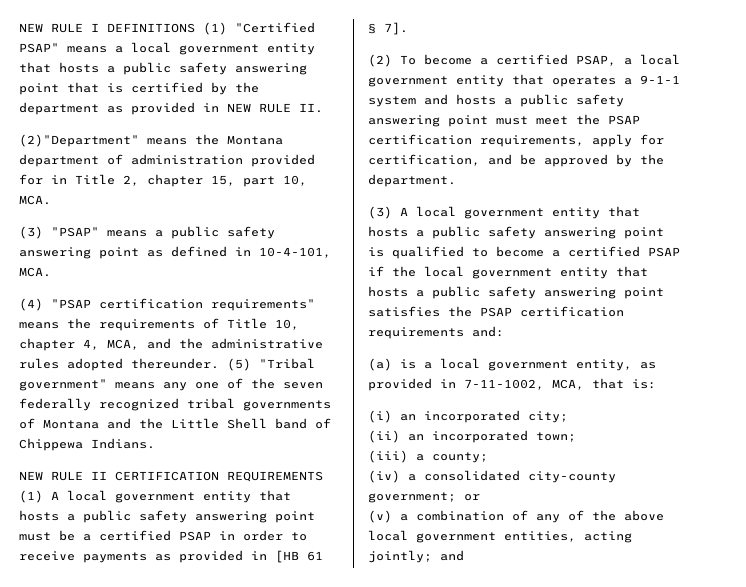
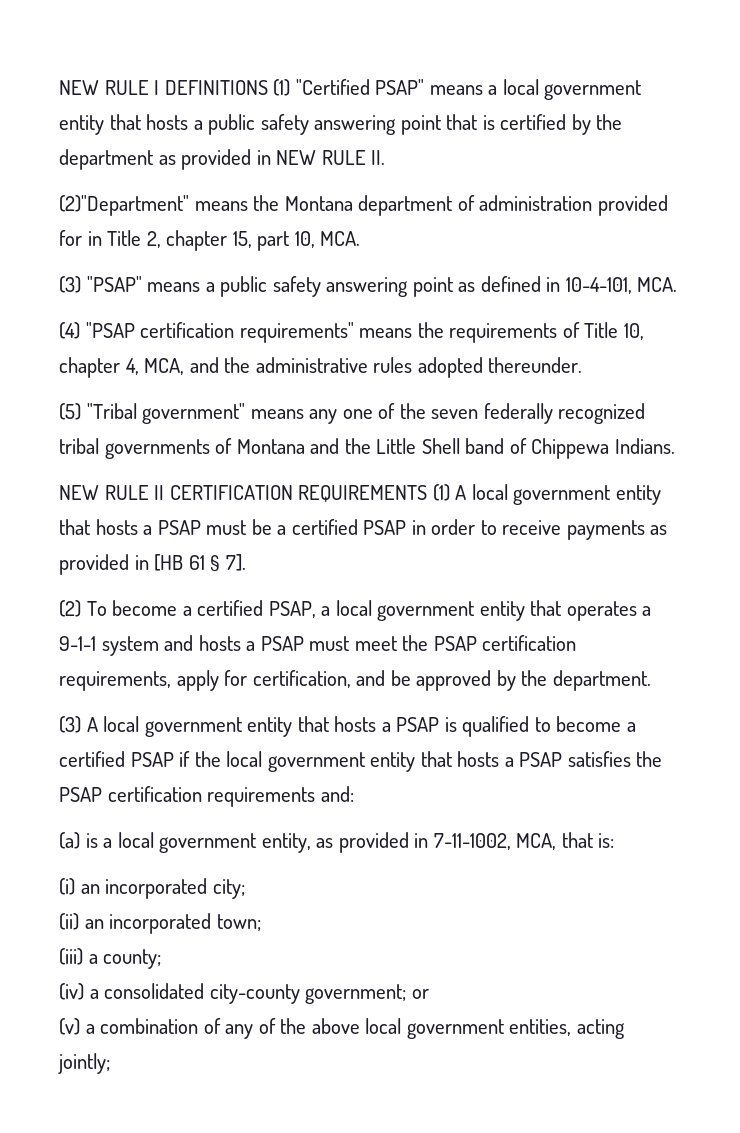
- (4) "PSAP certification requirements" means the requirements of Title 10, chapter 4, MCA, and the administrative rules adopted thereunder. (5) "Tribal government" means any one of the seven federally recognized tribal governments of Montana and the Little Shell band of Chippewa Indians.
+ (4) "PSAP certification requirements" means the requirements of Title 10, chapter 4, MCA, and the administrative rules adopted thereunder.
+ (5) "Tribal government" means any one of the seven federally recognized tribal governments of Montana and the Little Shell band of Chippewa Indians.
- NEW RULE II CERTIFICATION REQUIREMENTS (1) A local government entity that hosts a public safety answering point must be a certified PSAP in order to receive payments as provided in [HB 61 § 7].
+ NEW RULE II CERTIFICATION REQUIREMENTS (1) A local government entity that hosts a PSAP must be a certified PSAP in order to receive payments as provided in [HB 61 § 7].
- (2) To become a certified PSAP, a local government entity that operates a 9-1-1 system and hosts a public safety answering point must meet the PSAP certification requirements, apply for certification, and be approved by the department.
+ (2) To become a certified PSAP, a local government entity that operates a 9-1-1 system and hosts a PSAP must meet the PSAP certification requirements, apply for certification, and be approved by the department.
- (3) A local government entity that hosts a public safety answering point is qualified to become a certified PSAP if the local government entity that hosts a public safety answering point satisfies the PSAP certification requirements and:
+ (3) A local government entity that hosts a PSAP is qualified to become a certified PSAP if the local government entity that hosts a PSAP satisfies the PSAP certification requirements and:
- (v) a combination of any of the above local government entities, acting jointly; and
+ (v) a combination of any of the above local government entities, acting jointly;

